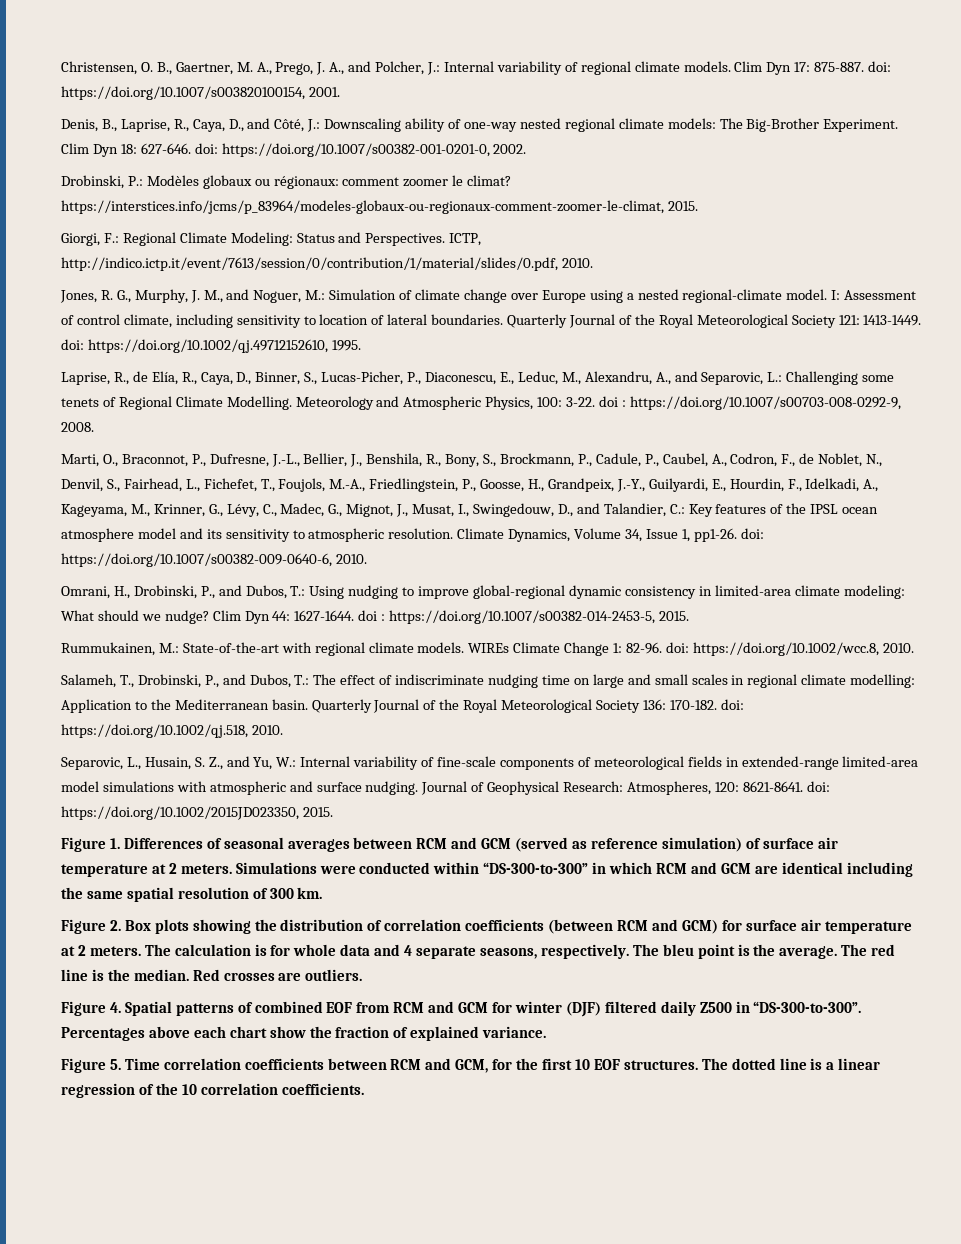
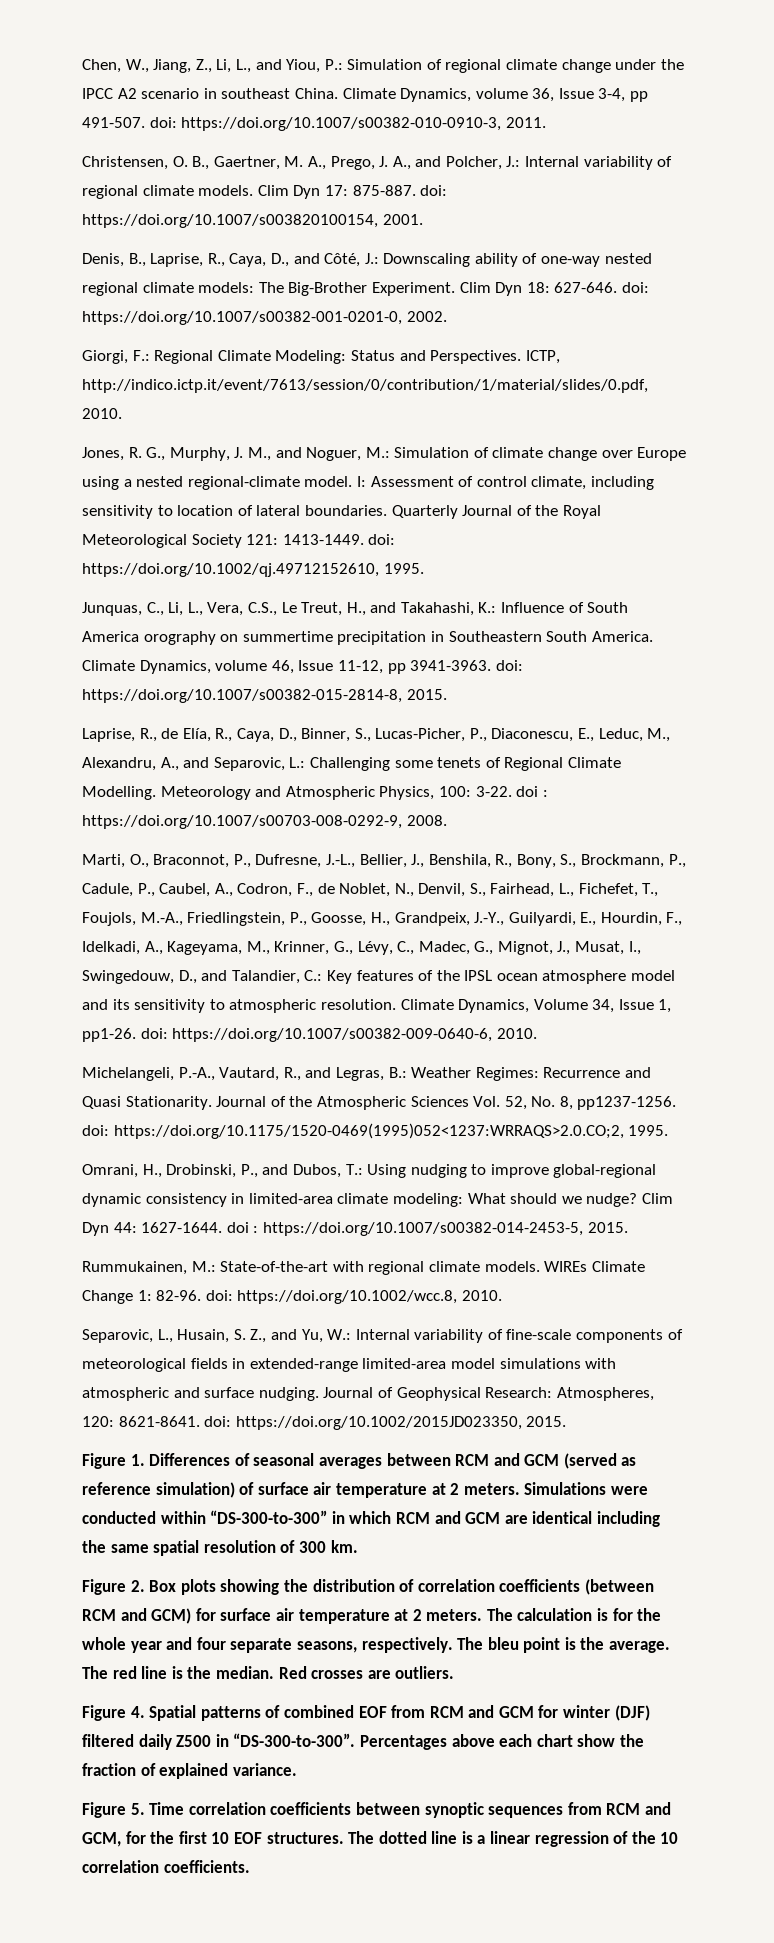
+ Chen, W., Jiang, Z., Li, L., and Yiou, P.: Simulation of regional climate change under the IPCC A2 scenario in southeast China. Climate Dynamics, volume 36, Issue 3-4, pp 491-507. doi: https://doi.org/10.1007/s00382-010-0910-3, 2011.
- Drobinski, P.: Modèles globaux ou régionaux: comment zoomer le climat? https://interstices.info/jcms/p_83964/modeles-globaux-ou-regionaux-comment-zoomer-le-climat, 2015.
+ Junquas, C., Li, L., Vera, C.S., Le Treut, H., and Takahashi, K.: Influence of South America orography on summertime precipitation in Southeastern South America. Climate Dynamics, volume 46, Issue 11-12, pp 3941-3963. doi: https://doi.org/10.1007/s00382-015-2814-8, 2015.
+ Michelangeli, P.-A., Vautard, R., and Legras, B.: Weather Regimes: Recurrence and Quasi Stationarity. Journal of the Atmospheric Sciences Vol. 52, No. 8, pp1237-1256. doi: https://doi.org/10.1175/1520-0469(1995)052<1237:WRRAQS>2.0.CO;2, 1995.
- Salameh, T., Drobinski, P., and Dubos, T.: The effect of indiscriminate nudging time on large and small scales in regional climate modelling: Application to the Mediterranean basin. Quarterly Journal of the Royal Meteorological Society 136: 170-182. doi: https://doi.org/10.1002/qj.518, 2010.
- The calculation is for whole data and 4 separate seasons, respectively.
+ The calculation is for the whole year and four separate seasons, respectively.
- Figure 5. Time correlation coefficients between RCM and GCM, for the first 10 EOF structures.
+ Figure 5. Time correlation coefficients between synoptic sequences from RCM and GCM, for the first 10 EOF structures.

